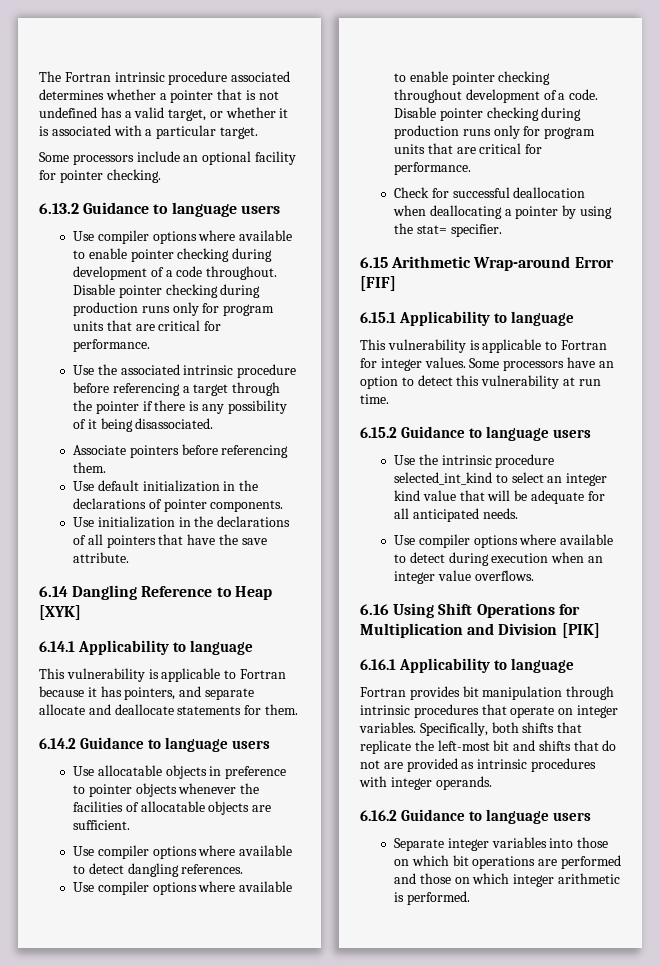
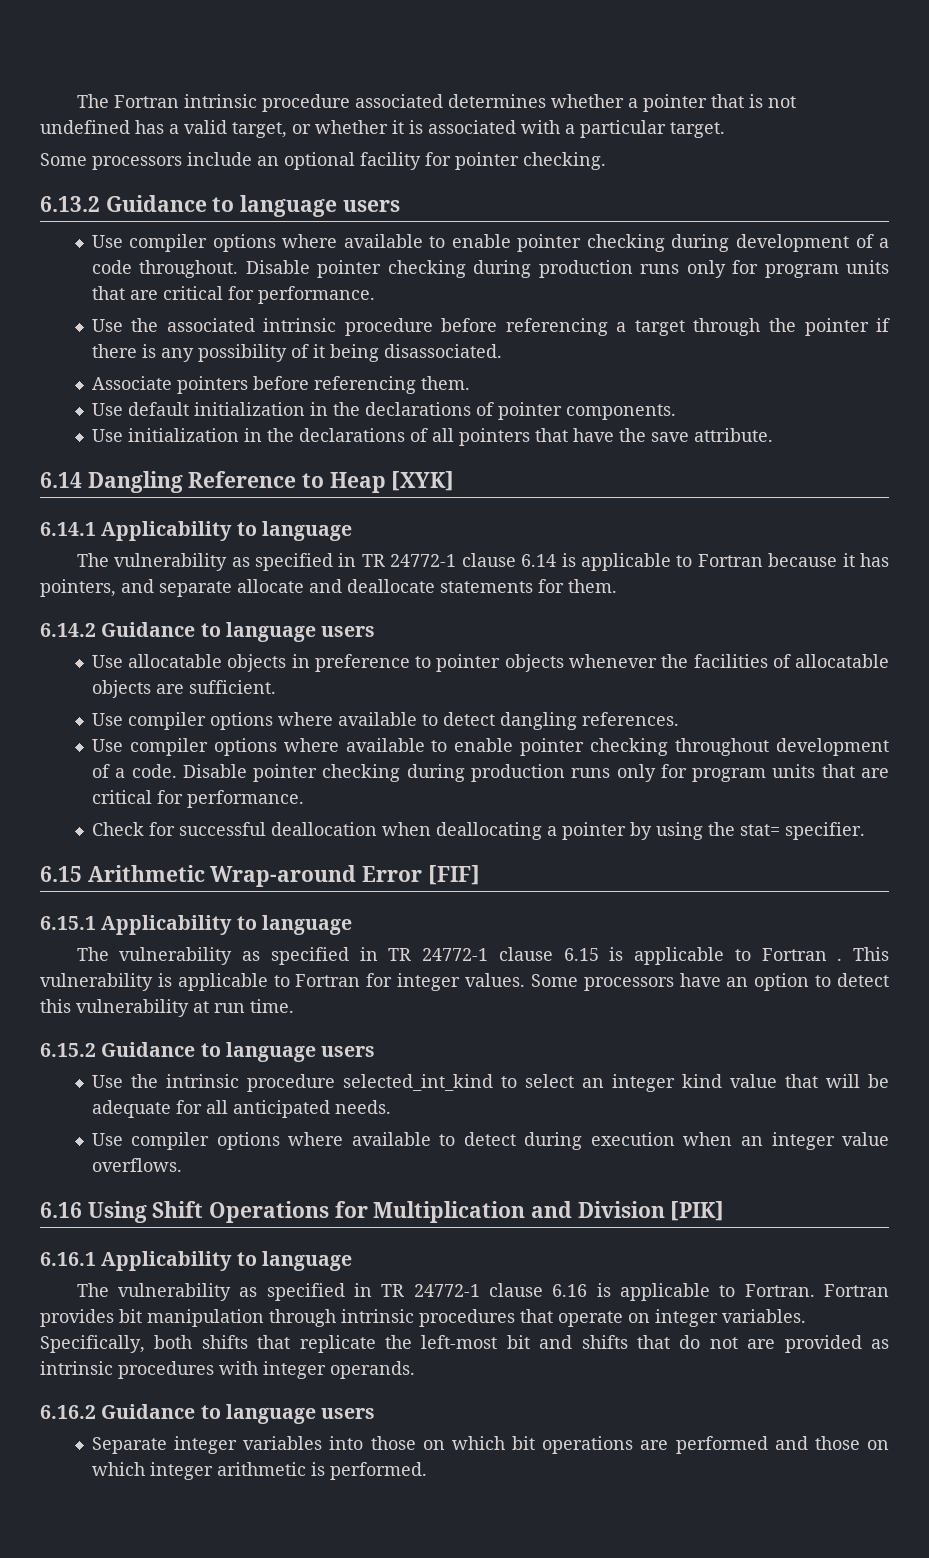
- This vulnerability is applicable to Fortran because it has pointers, and separate allocate and deallocate statements for them.
+ The vulnerability as specified in TR 24772-1 clause 6.14 is applicable to Fortran because it has pointers, and separate allocate and deallocate statements for them.
+ The vulnerability as specified in TR 24772-1 clause 6.15 is applicable to Fortran .
+ The vulnerability as specified in TR 24772-1 clause 6.16 is applicable to Fortran.

